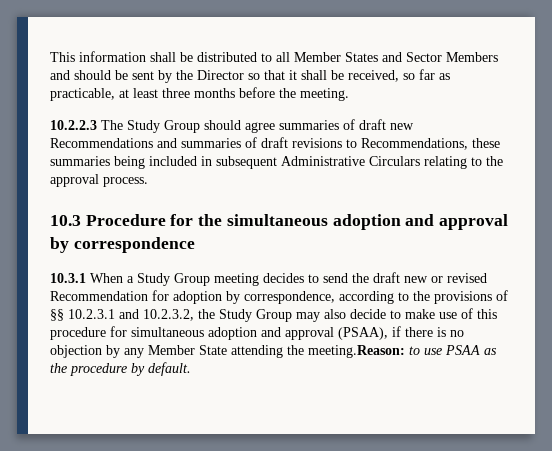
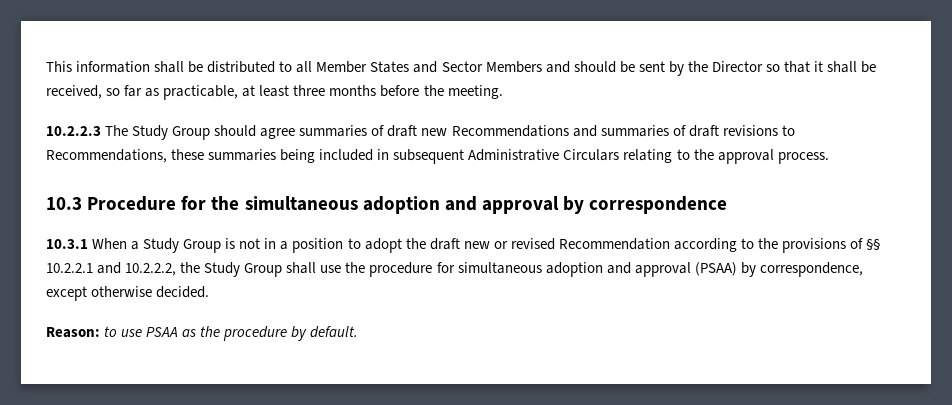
- 10.3.1 When a Study Group meeting decides to send the draft new or revised Recommendation for adoption by correspondence, according to the provisions of §§ 10.2.3.1 and 10.2.3.2, the Study Group may also decide to make use of this procedure for simultaneous adoption and approval (PSAA), if there is no objection by any Member State attending the meeting.Reason: to use PSAA as the procedure by default.
+ 10.3.1 When a Study Group is not in a position to adopt the draft new or revised Recommendation according to the provisions of §§ 10.2.2.1 and 10.2.2.2, the Study Group shall use the procedure for simultaneous adoption and approval (PSAA) by correspondence, except otherwise decided.
+ Reason: to use PSAA as the procedure by default.

